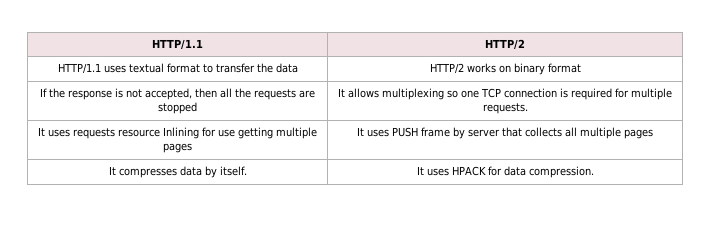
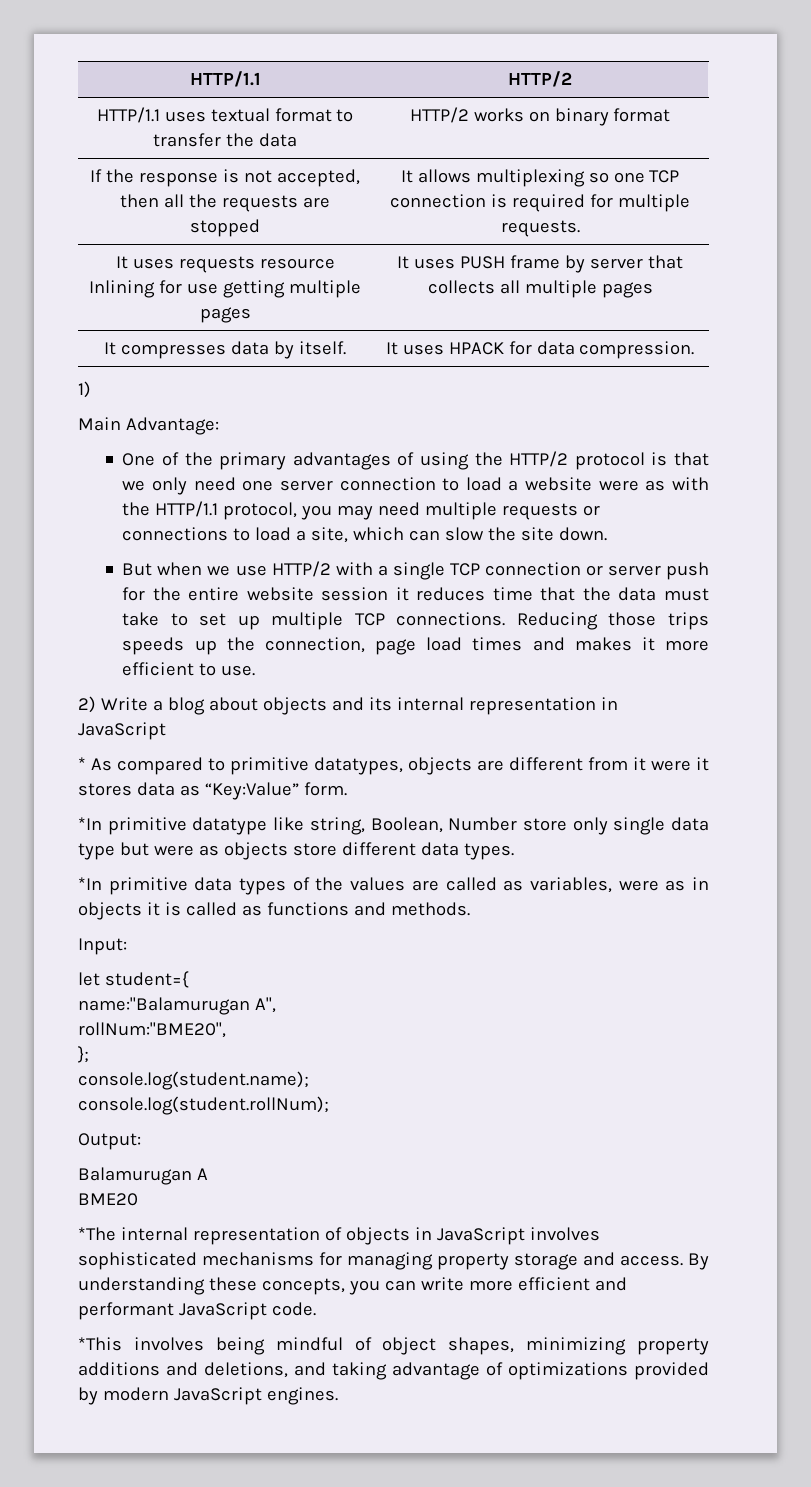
+ 1)
+ Main Advantage:
+ One of the primary advantages of using the HTTP/2 protocol is that we only need one server connection to load a website were as with the HTTP/1.1 protocol, you may need multiple requests or connections to load a site, which can slow the site down.
+ But when we use HTTP/2 with a single TCP connection or server push for the entire website session it reduces time that the data must take to set up multiple TCP connections. Reducing those trips speeds up the connection, page load times and makes it more efficient to use.
+ 2) Write a blog about objects and its internal representation in JavaScript
+ * As compared to primitive datatypes, objects are different from it were it stores data as “Key:Value” form.
+ *In primitive datatype like string, Boolean, Number store only single data type but were as objects store different data types.
+ *In primitive data types of the values are called as variables, were as in objects it is called as functions and methods.
+ Input:
+ let student={
+ name:"Balamurugan A",
+ rollNum:"BME20",
+ };
+ console.log(student.name);
+ console.log(student.rollNum);
+ Output:
+ Balamurugan A
+ BME20
+ *The internal representation of objects in JavaScript involves sophisticated mechanisms for managing property storage and access. By understanding these concepts, you can write more efficient and performant JavaScript code.
+ *This involves being mindful of object shapes, minimizing property additions and deletions, and taking advantage of optimizations provided by modern JavaScript engines.

